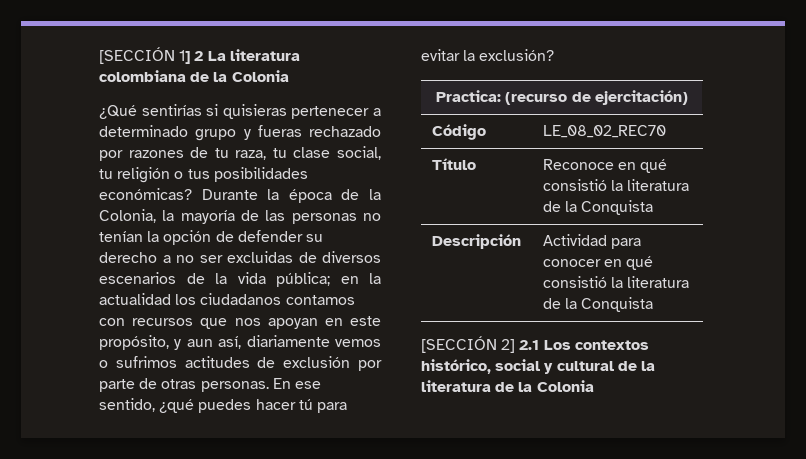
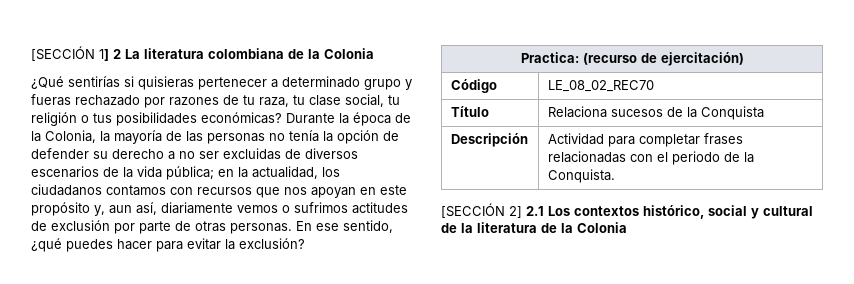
- Durante la época de la Colonia, la mayoría de las personas no tenían la opción de defender su derecho a no ser excluidas de diversos escenarios de la vida pública; en la actualidad los ciudadanos contamos con recursos que nos apoyan en este propósito, y aun así, diariamente vemos o sufrimos actitudes de exclusión por parte de otras personas.
+ Durante la época de la Colonia, la mayoría de las personas no tenía la opción de defender su derecho a no ser excluidas de diversos escenarios de la vida pública; en la actualidad, los ciudadanos contamos con recursos que nos apoyan en este propósito y, aun así, diariamente vemos o sufrimos actitudes de exclusión por parte de otras personas.
- En ese sentido, ¿qué puedes hacer tú para evitar la exclusión?
+ En ese sentido, ¿qué puedes hacer para evitar la exclusión?
- Título | Reconoce en qué consistió la literatura de la Conquista
+ Título | Relaciona sucesos de la Conquista
- Descripción | Actividad para conocer en qué consistió la literatura de la Conquista
+ Descripción | Actividad para completar frases relacionadas con el periodo de la Conquista.

